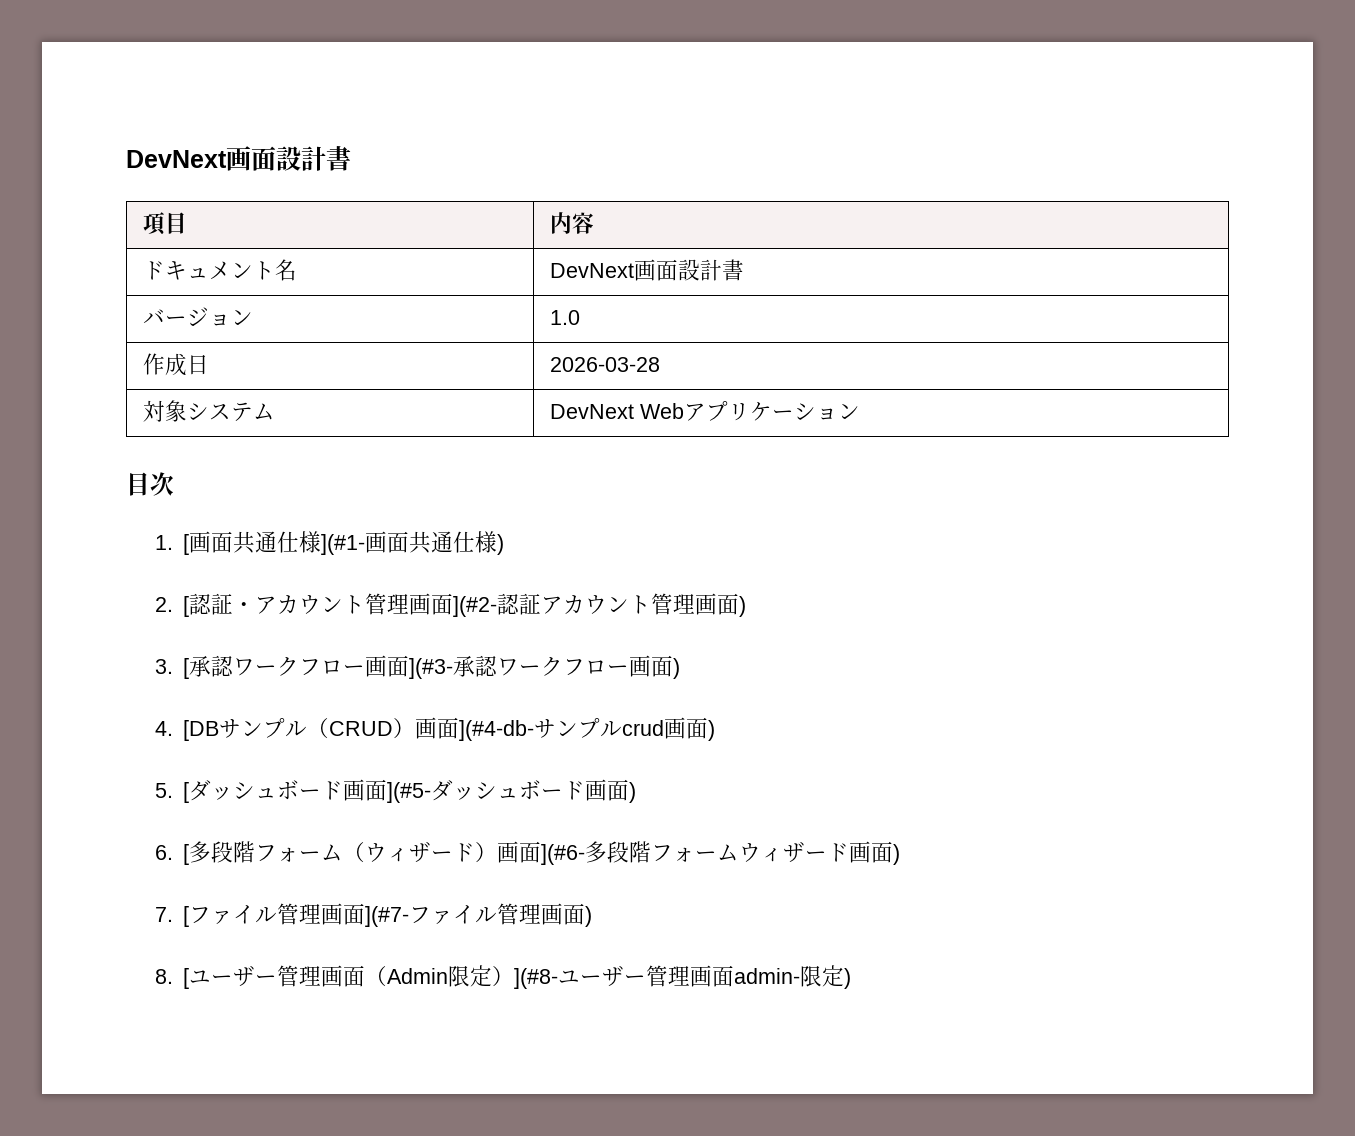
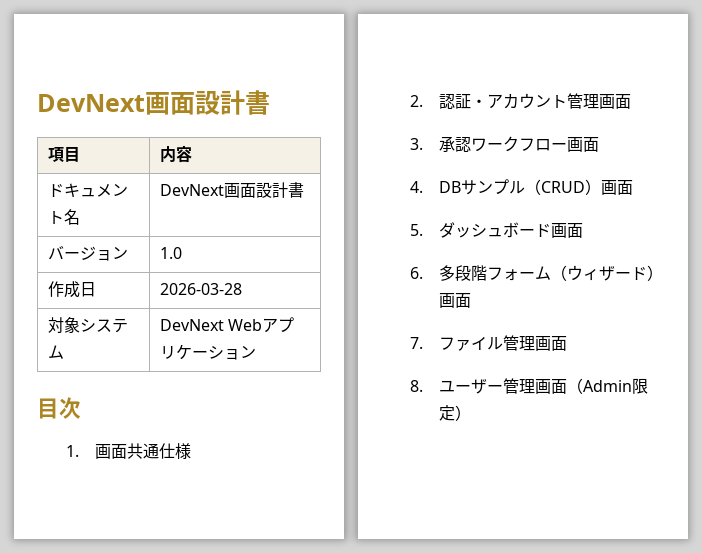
- 1. [画面共通仕様](#1-画面共通仕様)
+ 1.画面共通仕様
- 2. [認証・アカウント管理画面](#2-認証アカウント管理画面)
+ 2.認証・アカウント管理画面
- 3. [承認ワークフロー画面](#3-承認ワークフロー画面)
+ 3.承認ワークフロー画面
- 4. [DBサンプル（CRUD）画面](#4-db-サンプルcrud画面)
+ 4. DBサンプル（CRUD）画面
- 5. [ダッシュボード画面](#5-ダッシュボード画面)
+ 5.ダッシュボード画面
- 6. [多段階フォーム（ウィザード）画面](#6-多段階フォームウィザード画面)
+ 6.多段階フォーム（ウィザード）画面
- 7. [ファイル管理画面](#7-ファイル管理画面)
+ 7.ファイル管理画面
- 8. [ユーザー管理画面（Admin限定）](#8-ユーザー管理画面admin-限定)
+ 8.ユーザー管理画面（Admin限定）

